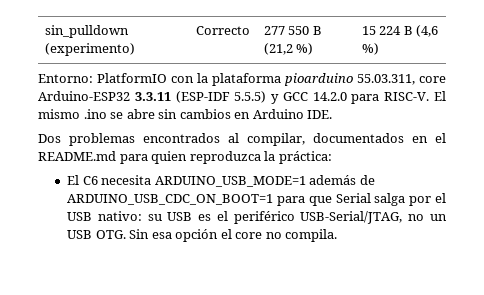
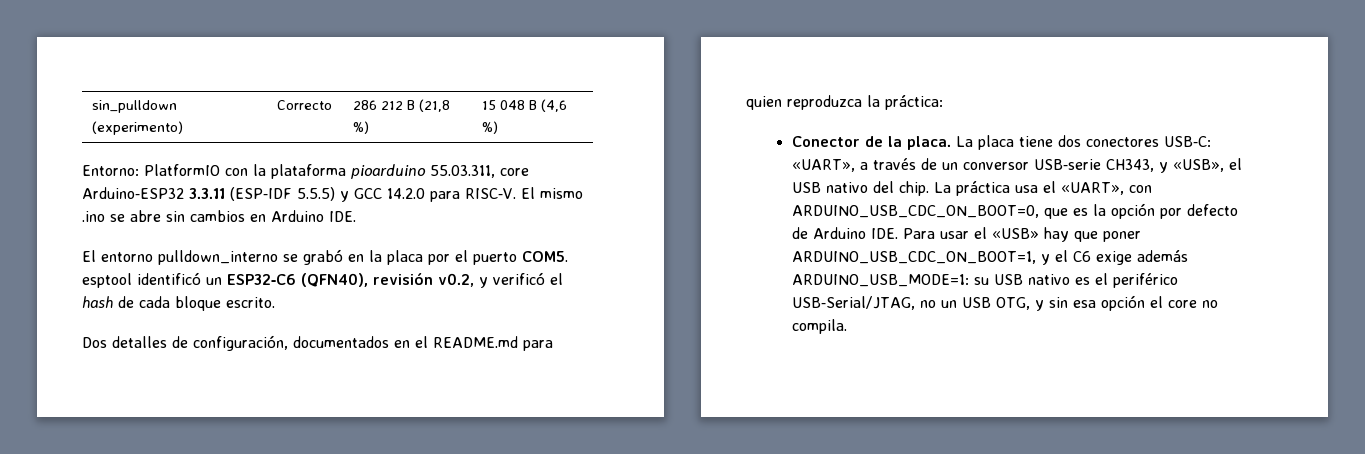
- sin_pulldown (experimento) | Correcto | 277 550 B (21,2 %) | 15 224 B (4,6 %)
+ sin_pulldown (experimento) | Correcto | 286 212 B (21,8 %) | 15 048 B (4,6 %)
- Dos problemas encontrados al compilar, documentados en el README.md para quien reproduzca la práctica:
+ El entorno pulldown_interno se grabó en la placa por el puerto COM5. esptool identificó un ESP32‑C6 (QFN40), revisión v0.2, y verificó el hash de cada bloque escrito.
+ Dos detalles de configuración, documentados en el README.md para quien reproduzca la práctica:
- El C6 necesita ARDUINO_USB_MODE=1 además de ARDUINO_USB_CDC_ON_BOOT=1 para que Serial salga por el USB nativo: su USB es el periférico USB‑Serial/JTAG, no un USB OTG. Sin esa opción el core no compila.
+ Conector de la placa. La placa tiene dos conectores USB‑C: «UART», a través de un conversor USB‑serie CH343, y «USB», el USB nativo del chip. La práctica usa el «UART», con ARDUINO_USB_CDC_ON_BOOT=0, que es la opción por defecto de Arduino IDE. Para usar el «USB» hay que poner ARDUINO_USB_CDC_ON_BOOT=1, y el C6 exige además ARDUINO_USB_MODE=1: su USB nativo es el periférico USB‑Serial/JTAG, no un USB OTG, y sin esa opción el core no compila.

